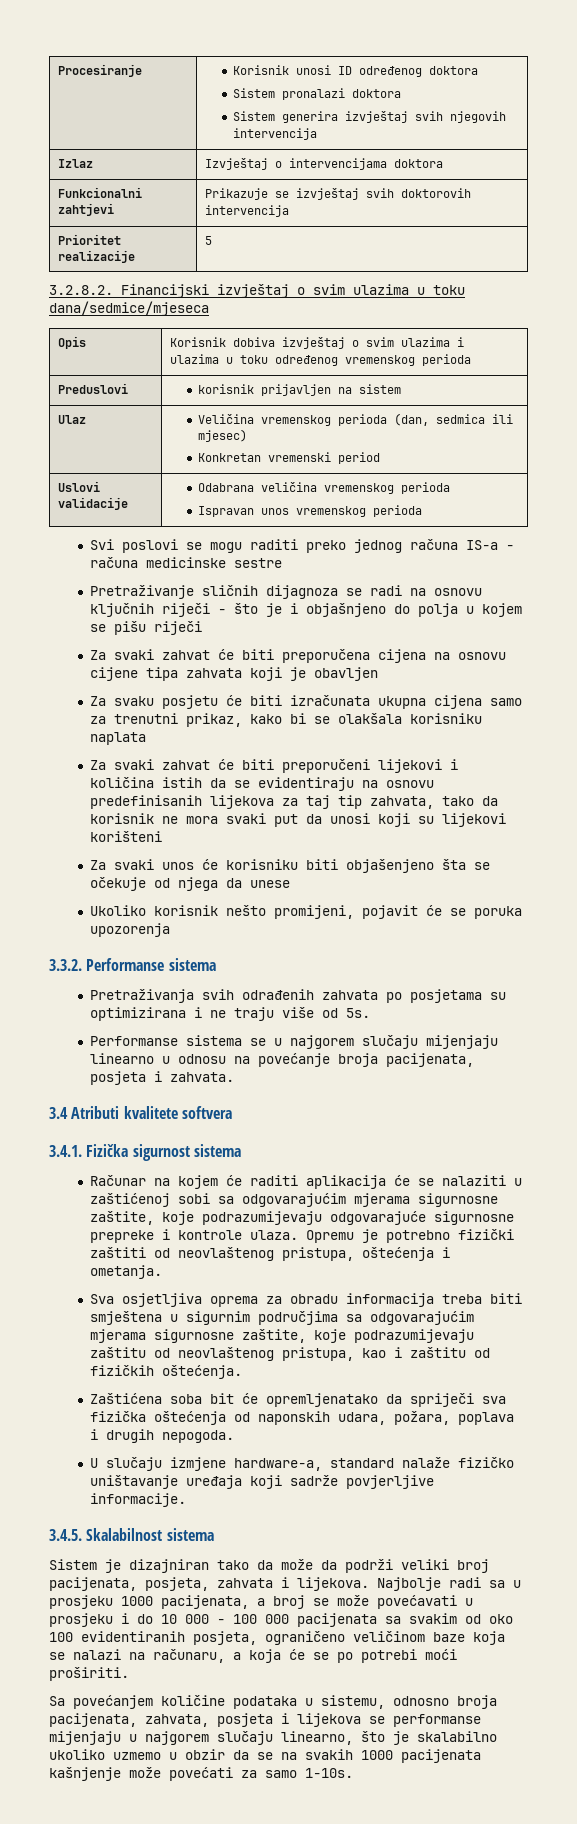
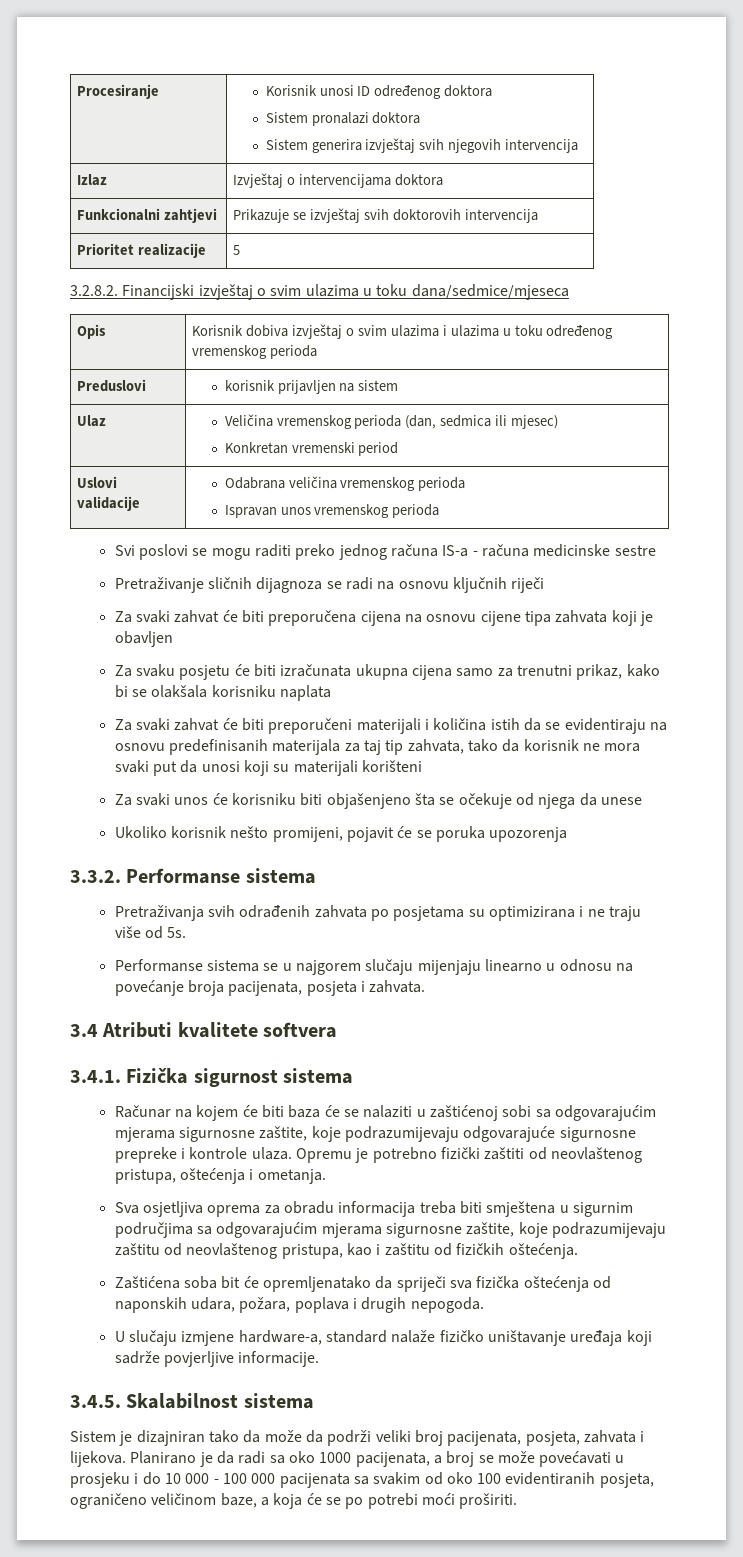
- Pretraživanje sličnih dijagnoza se radi na osnovu ključnih riječi - što je i objašnjeno do polja u kojem se pišu riječi
+ Pretraživanje sličnih dijagnoza se radi na osnovu ključnih riječi
- Za svaki zahvat će biti preporučeni lijekovi i količina istih da se evidentiraju na osnovu predefinisanih lijekova za taj tip zahvata, tako da korisnik ne mora svaki put da unosi koji su lijekovi korišteni
+ Za svaki zahvat će biti preporučeni materijali i količina istih da se evidentiraju na osnovu predefinisanih materijala za taj tip zahvata, tako da korisnik ne mora svaki put da unosi koji su materijali korišteni
- Računar na kojem će raditi aplikacija će se nalaziti u zaštićenoj sobi sa odgovarajućim mjerama sigurnosne zaštite, koje podrazumijevaju odgovarajuće sigurnosne prepreke i kontrole ulaza.
+ Računar na kojem će biti baza će se nalaziti u zaštićenoj sobi sa odgovarajućim mjerama sigurnosne zaštite, koje podrazumijevaju odgovarajuće sigurnosne prepreke i kontrole ulaza.
- Najbolje radi sa u prosjeku 1000 pacijenata, a broj se može povećavati u prosjeku i do 10 000 - 100 000 pacijenata sa svakim od oko 100 evidentiranih posjeta, ograničeno veličinom baze koja se nalazi na računaru, a koja će se po potrebi moći proširiti.
+ Planirano je da radi sa oko 1000 pacijenata, a broj se može povećavati u prosjeku i do 10 000 - 100 000 pacijenata sa svakim od oko 100 evidentiranih posjeta, ograničeno veličinom baze, a koja će se po potrebi moći proširiti.
- Sa povećanjem količine podataka u sistemu, odnosno broja pacijenata, zahvata, posjeta i lijekova se performanse mijenjaju u najgorem slučaju linearno, što je skalabilno ukoliko uzmemo u obzir da se na svakih 1000 pacijenata kašnjenje može povećati za samo 1-10s.

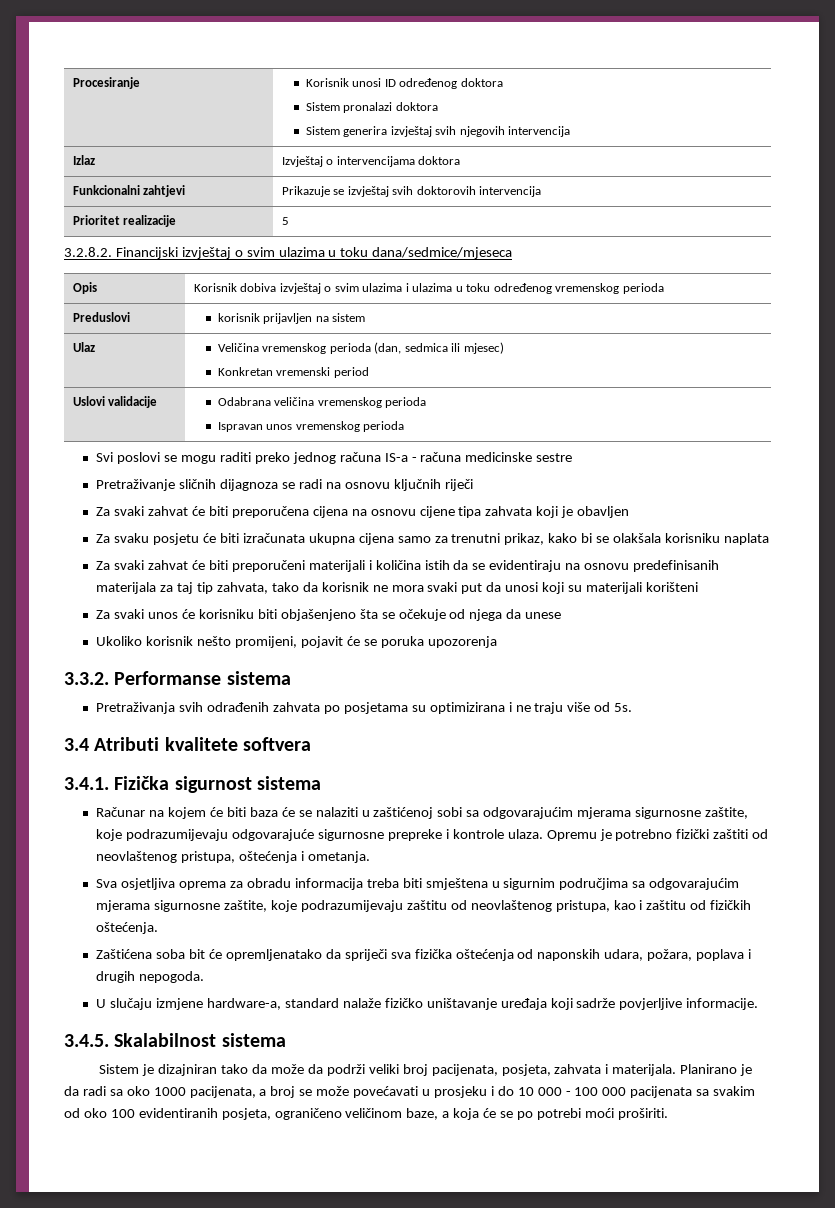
- Performanse sistema se u najgorem slučaju mijenjaju linearno u odnosu na povećanje broja pacijenata, posjeta i zahvata.
- Sistem je dizajniran tako da može da podrži veliki broj pacijenata, posjeta, zahvata i lijekova.
+ Sistem je dizajniran tako da može da podrži veliki broj pacijenata, posjeta, zahvata i materijala.

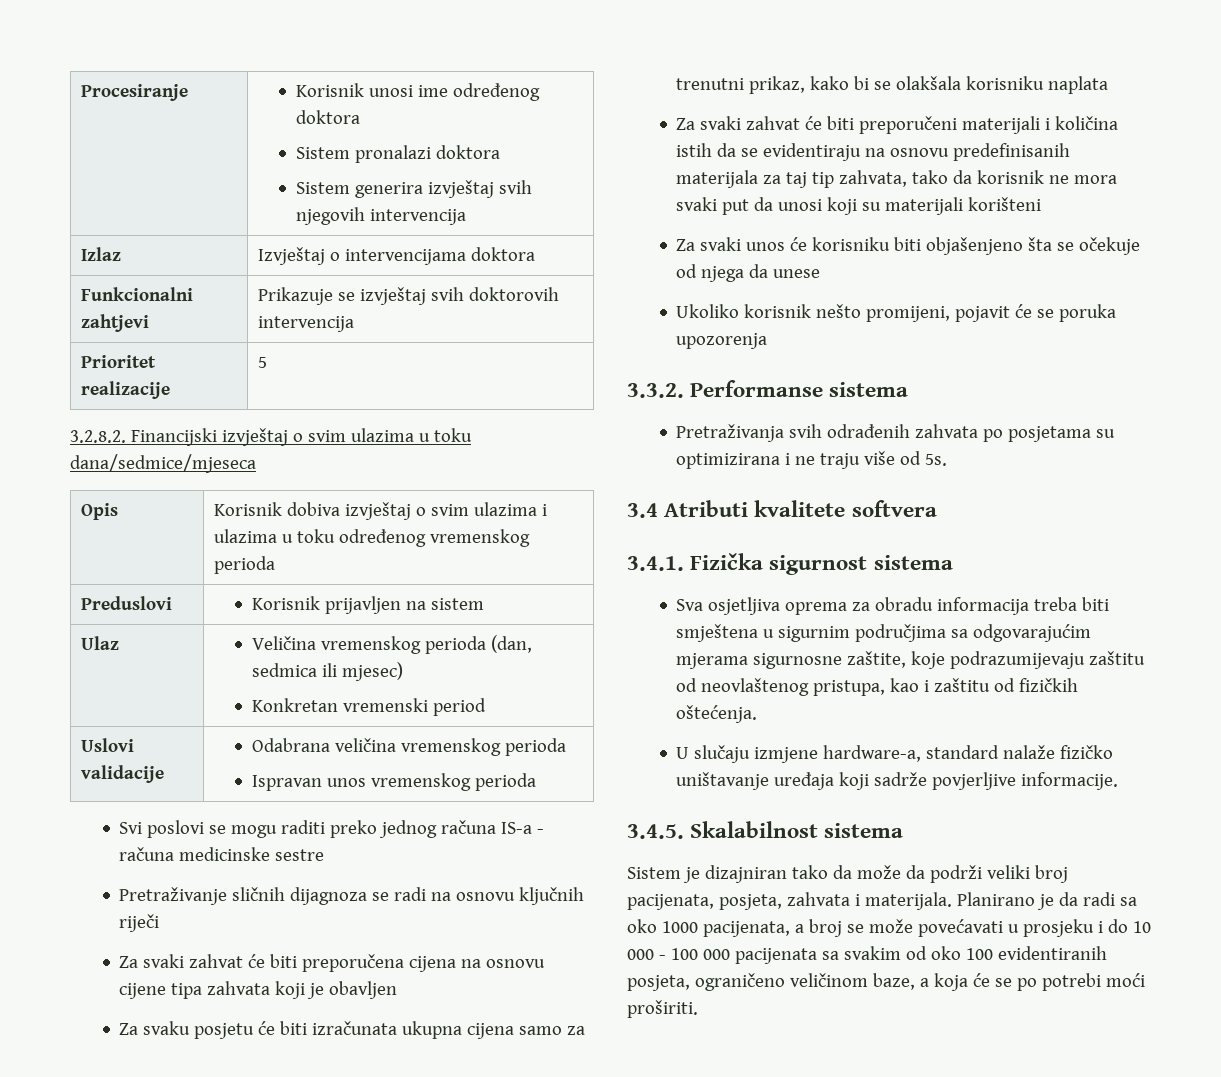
- Procesiranje | Korisnik unosi ID određenog doktora
+ Procesiranje | Korisnik unosi ime određenog doktora
- Preduslovi | korisnik prijavljen na sistem
+ Preduslovi | Korisnik prijavljen na sistem
- Računar na kojem će biti baza će se nalaziti u zaštićenoj sobi sa odgovarajućim mjerama sigurnosne zaštite, koje podrazumijevaju odgovarajuće sigurnosne prepreke i kontrole ulaza. Opremu je potrebno fizički zaštiti od neovlaštenog pristupa, oštećenja i ometanja.
- Zaštićena soba bit će opremljenatako da spriječi sva fizička oštećenja od naponskih udara, požara, poplava i drugih nepogoda.

